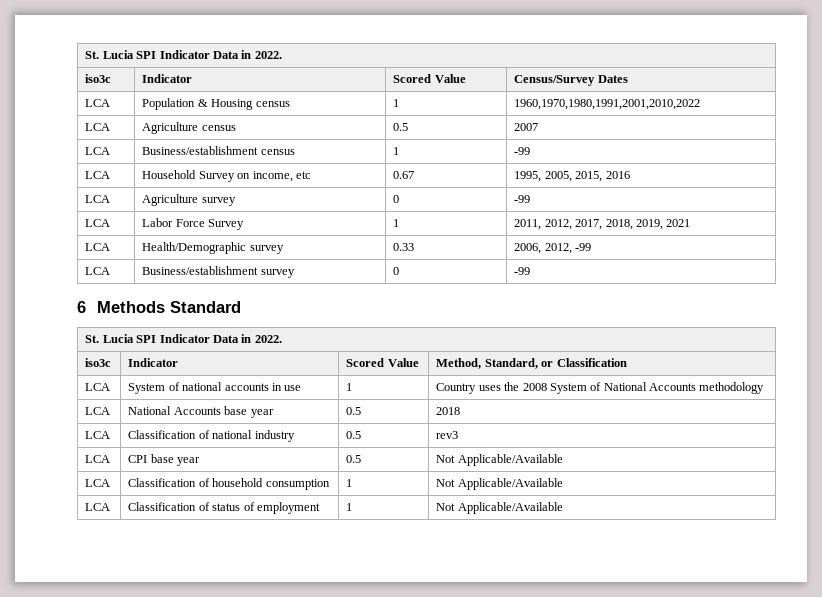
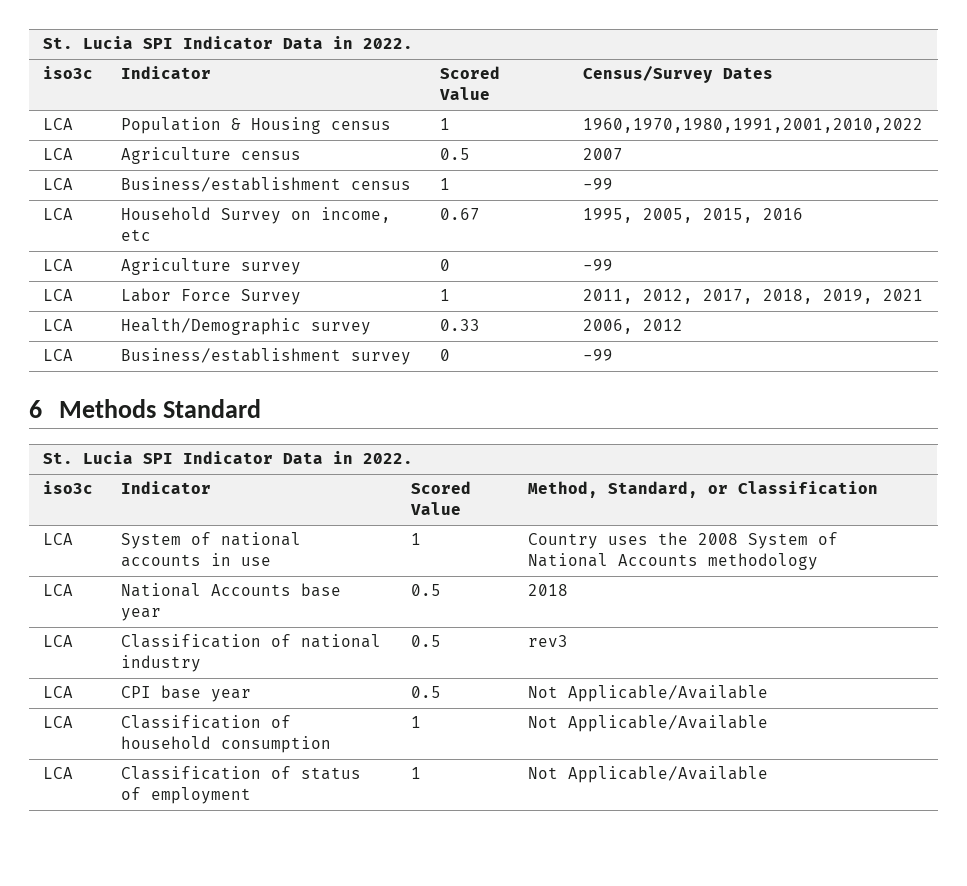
- LCA | Health/Demographic survey | 0.33 | 2006, 2012, -99
+ LCA | Health/Demographic survey | 0.33 | 2006, 2012

